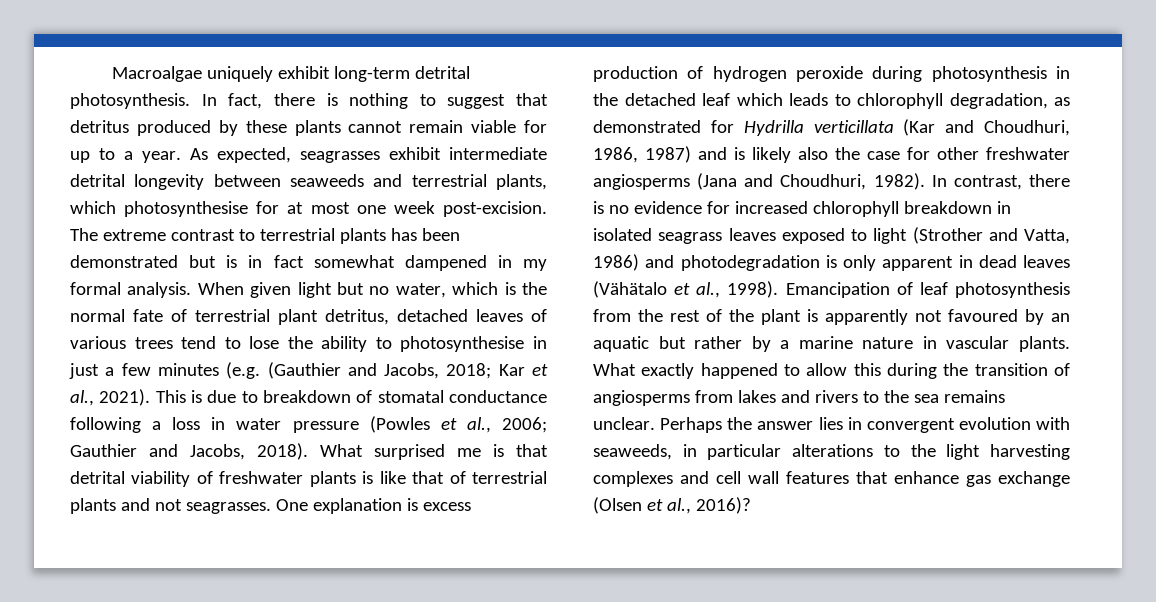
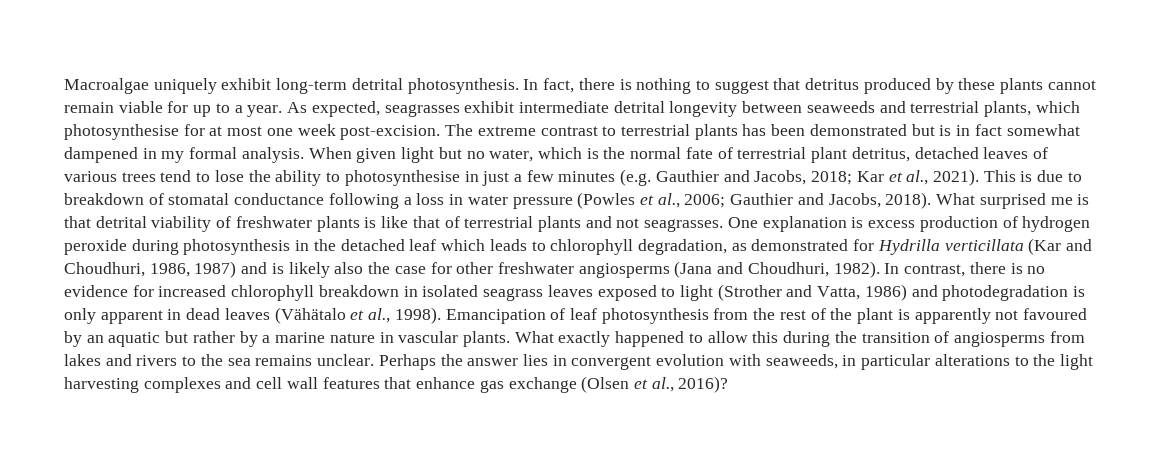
- When given light but no water, which is the normal fate of terrestrial plant detritus, detached leaves of various trees tend to lose the ability to photosynthesise in just a few minutes (e.g. (Gauthier and Jacobs, 2018; Kar et al., 2021).
+ When given light but no water, which is the normal fate of terrestrial plant detritus, detached leaves of various trees tend to lose the ability to photosynthesise in just a few minutes (e.g. Gauthier and Jacobs, 2018; Kar et al., 2021).

